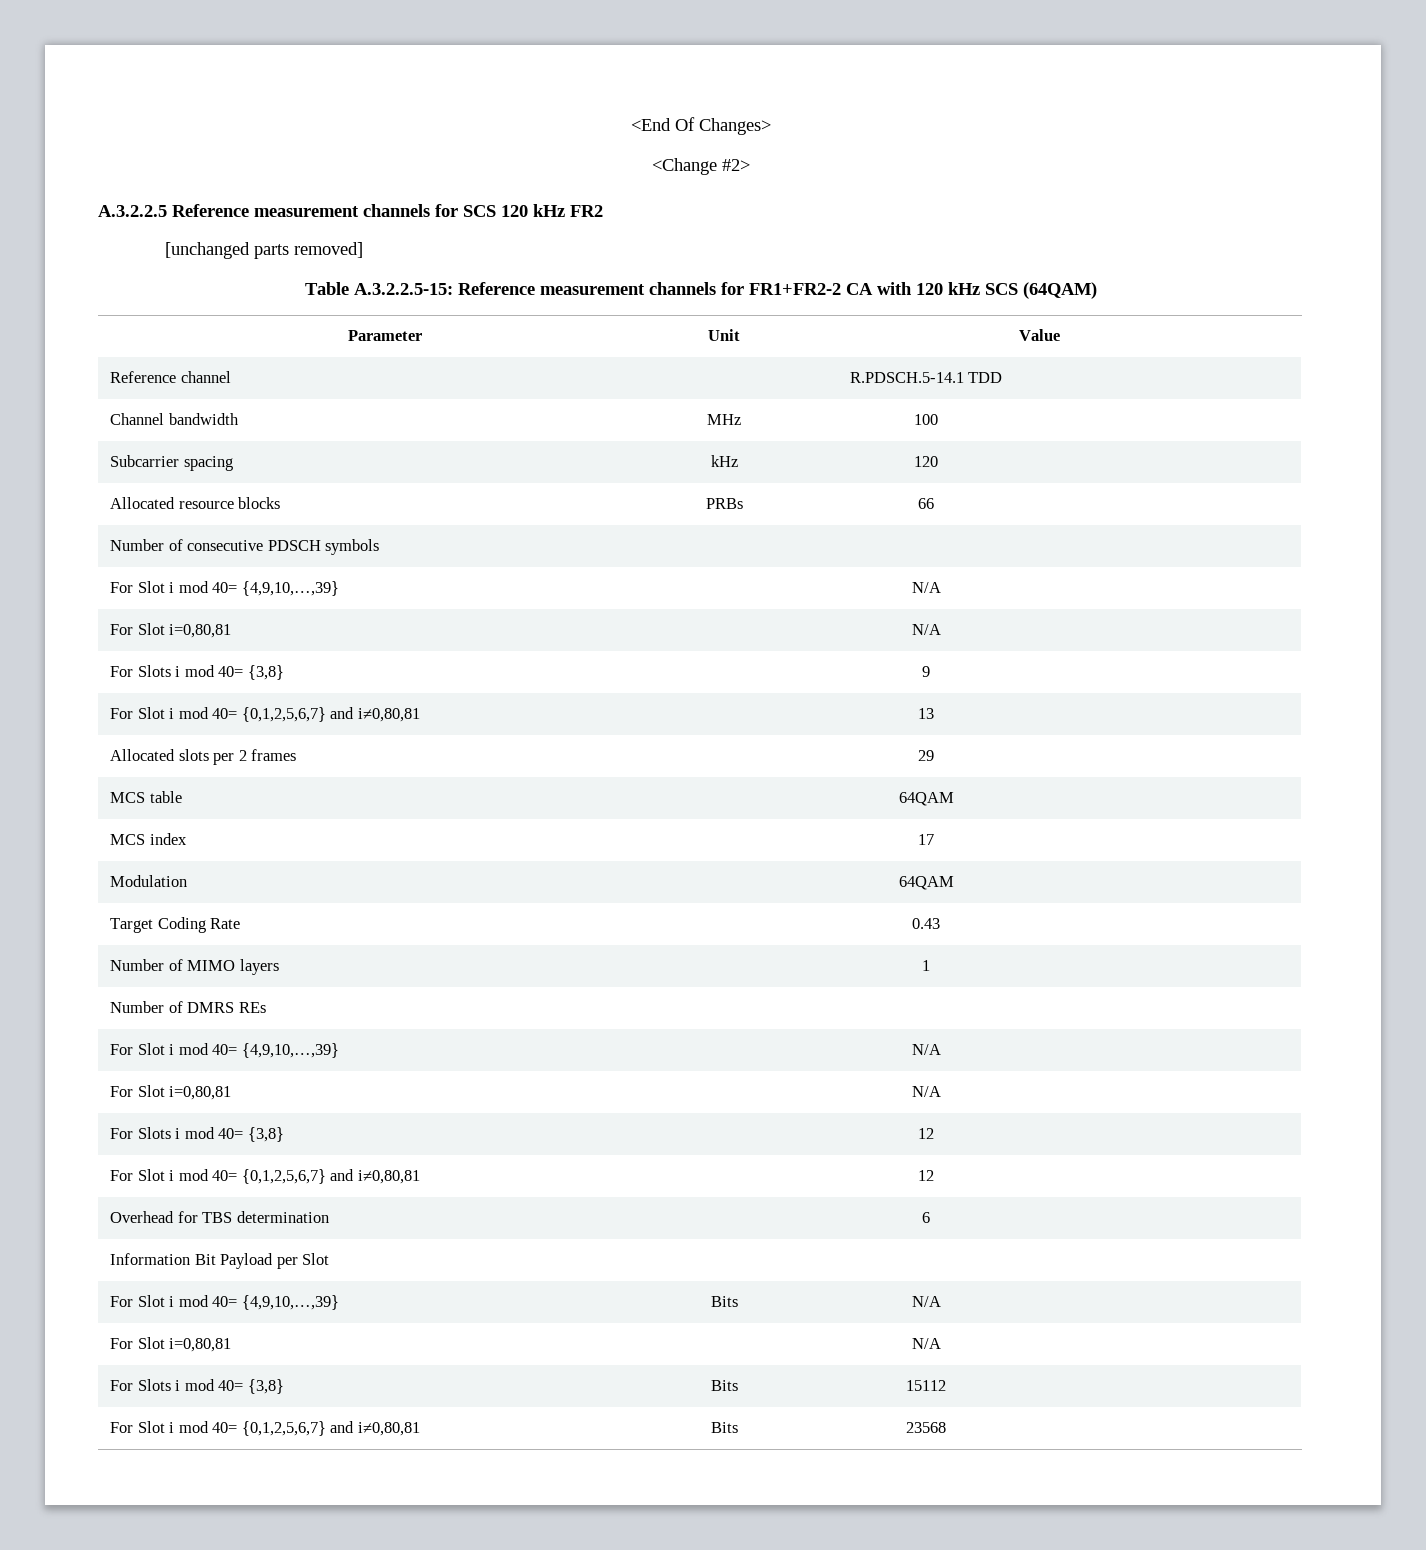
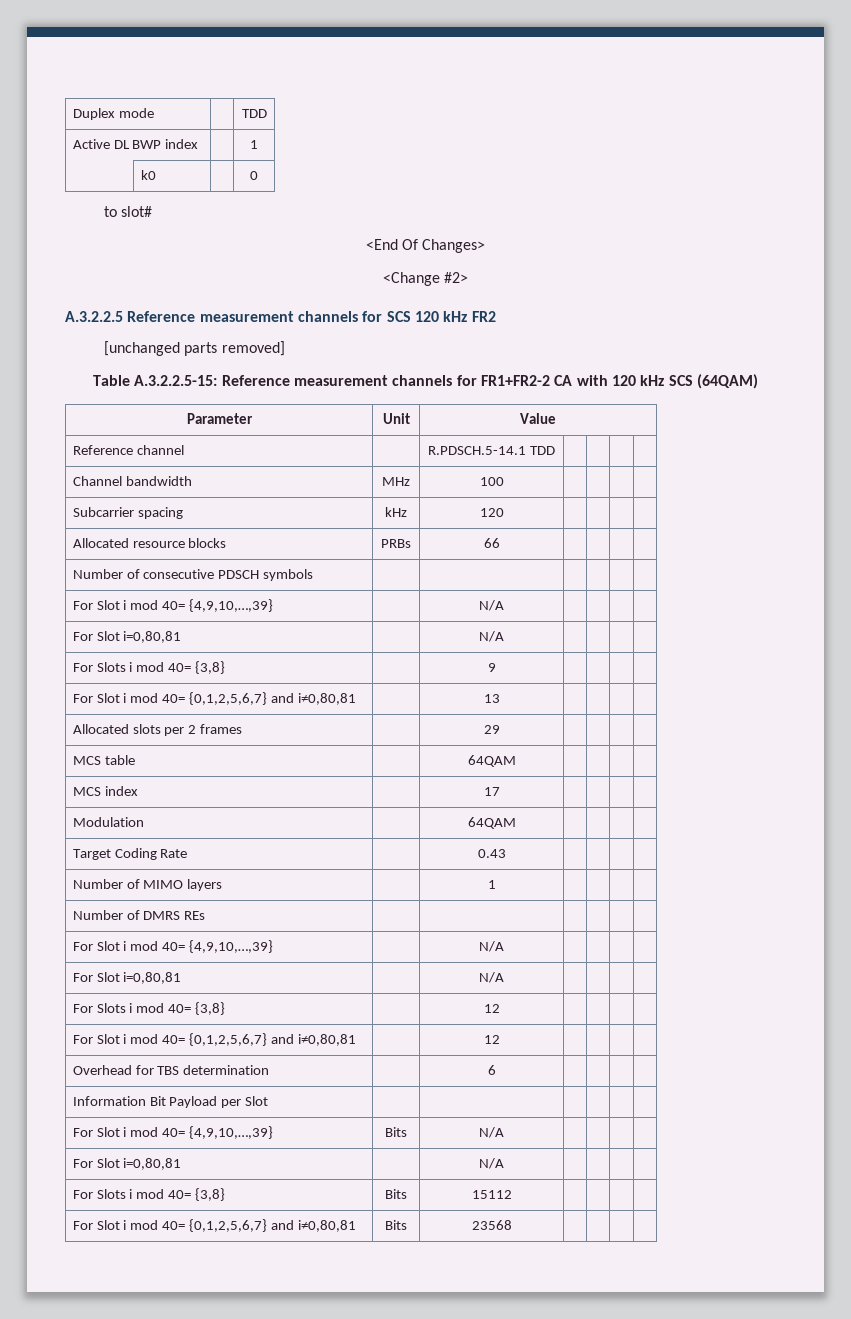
+ Duplex mode | | TDD
+ Active DL BWP index | | 1
+ | k0 | | 0
+ to slot#

